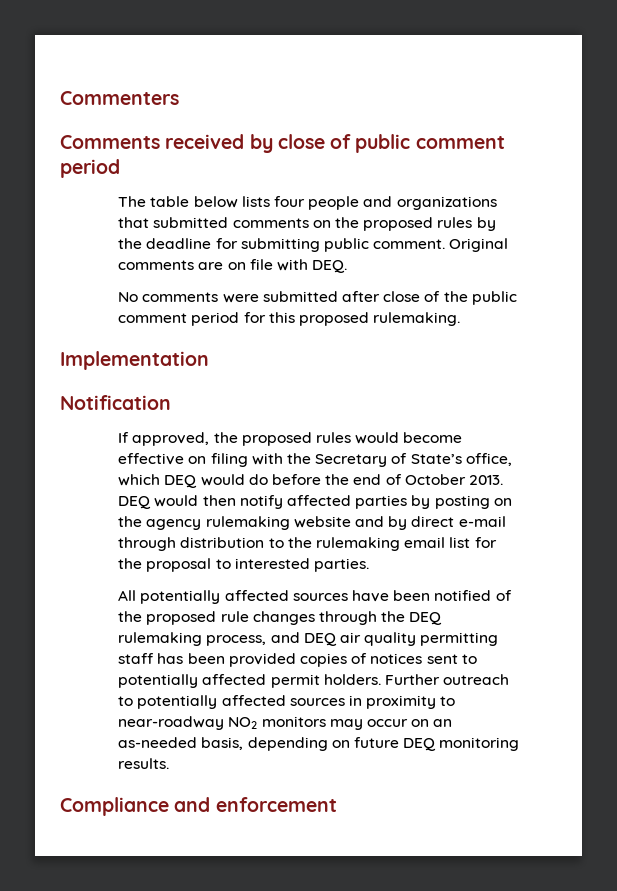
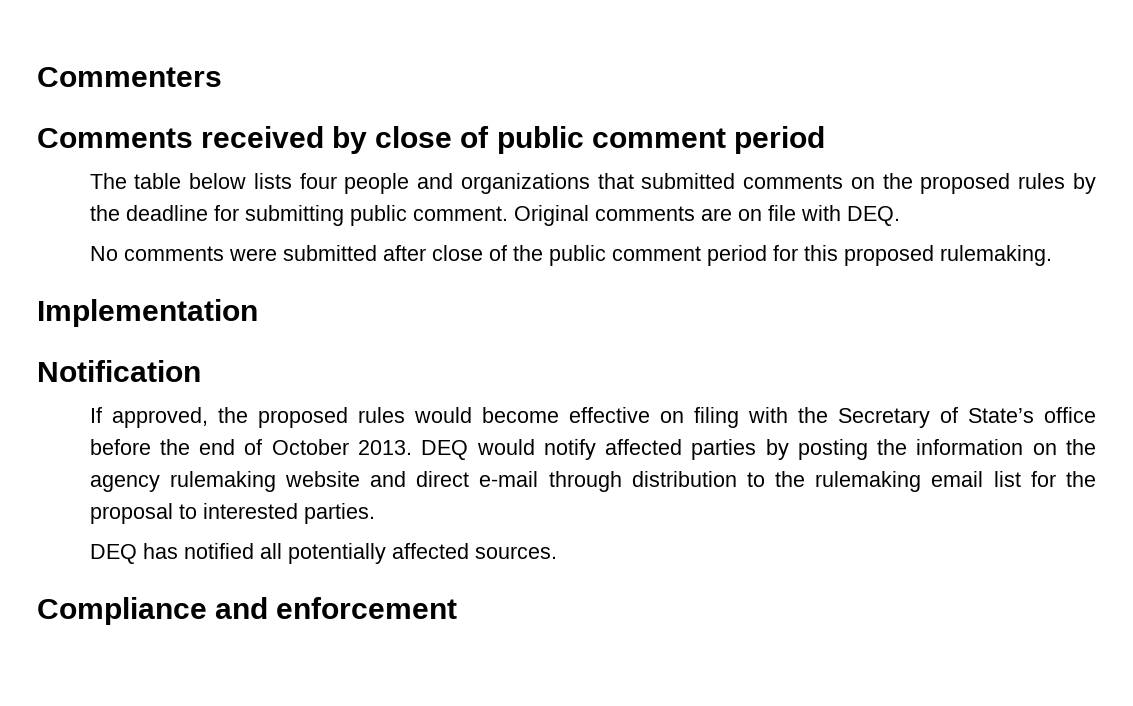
- If approved, the proposed rules would become effective on filing with the Secretary of State’s office, which DEQ would do before the end of October 2013.
+ If approved, the proposed rules would become effective on filing with the Secretary of State’s office before the end of October 2013.
- DEQ would then notify affected parties by posting on the agency rulemaking website and by direct e-mail through distribution to the rulemaking email list for the proposal to interested parties.
+ DEQ would notify affected parties by posting the information on the agency rulemaking website and direct e-mail through distribution to the rulemaking email list for the proposal to interested parties.
- All potentially affected sources have been notified of the proposed rule changes through the DEQ rulemaking process, and DEQ air quality permitting staff has been provided copies of notices sent to potentially affected permit holders. Further outreach to potentially affected sources in proximity to near-roadway NO2 monitors may occur on an as-needed basis, depending on future DEQ monitoring results.
+ DEQ has notified all potentially affected sources.

